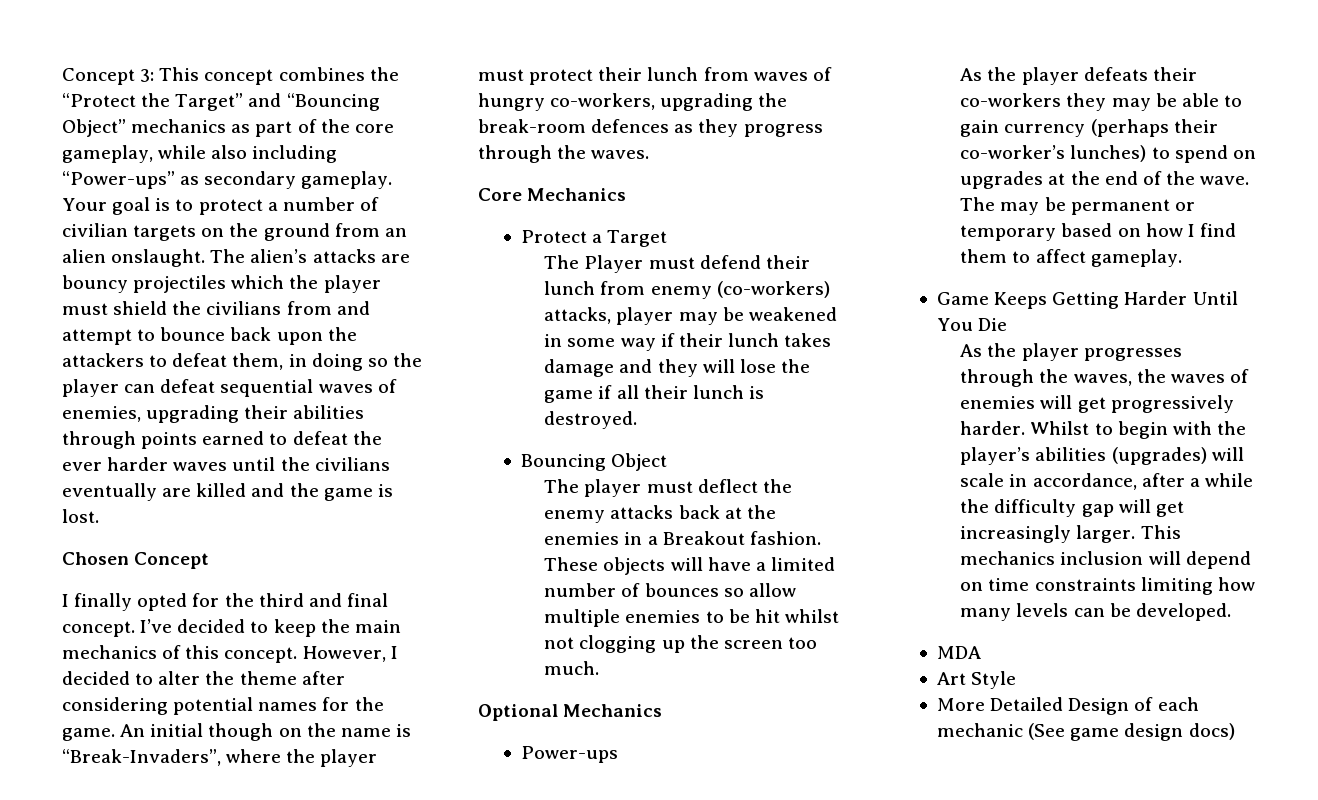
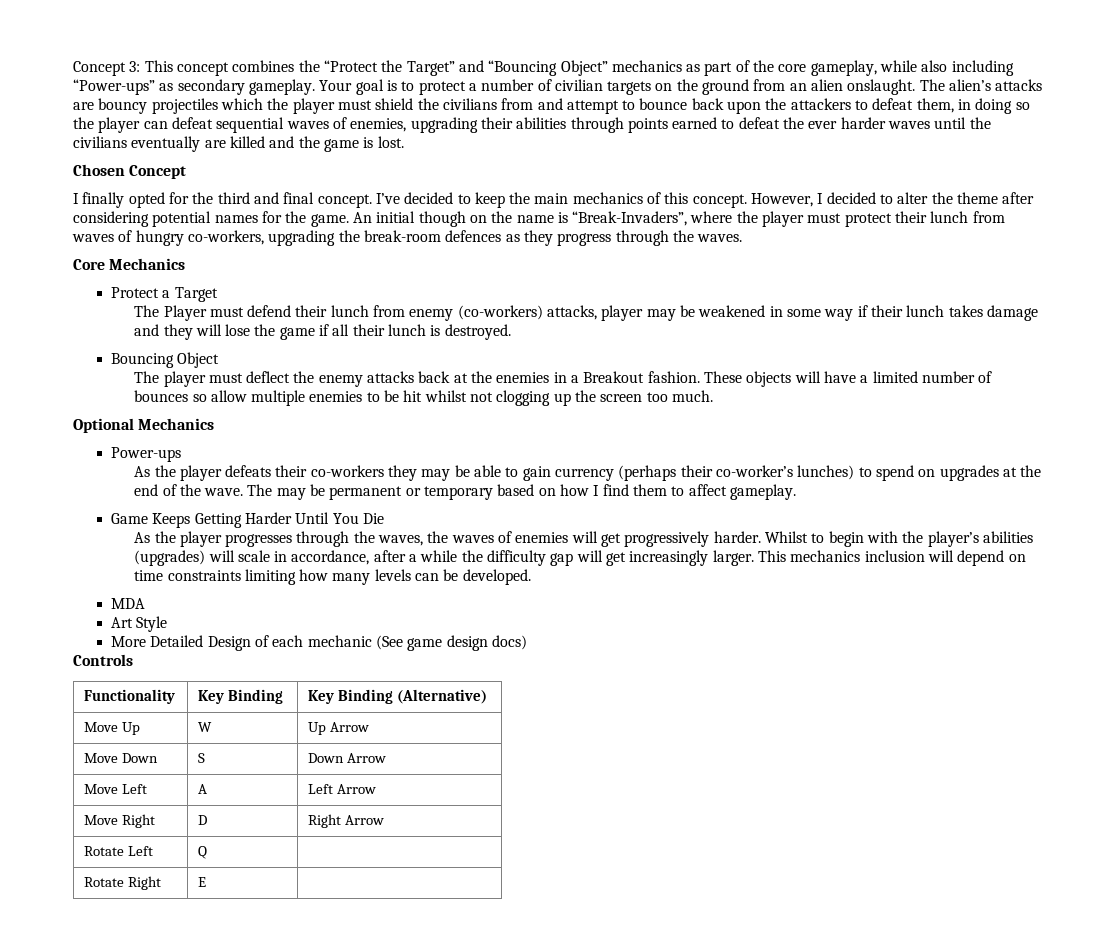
+ Controls
+ Functionality | Key Binding | Key Binding (Alternative)
+ Move Up | W | Up Arrow
+ Move Down | S | Down Arrow
+ Move Left | A | Left Arrow
+ Move Right | D | Right Arrow
+ Rotate Left | Q |
+ Rotate Right | E |

